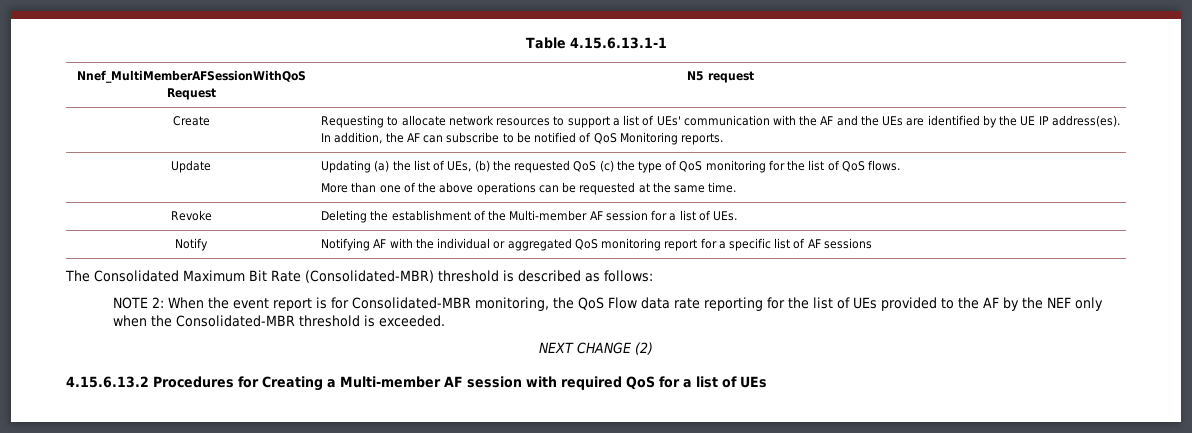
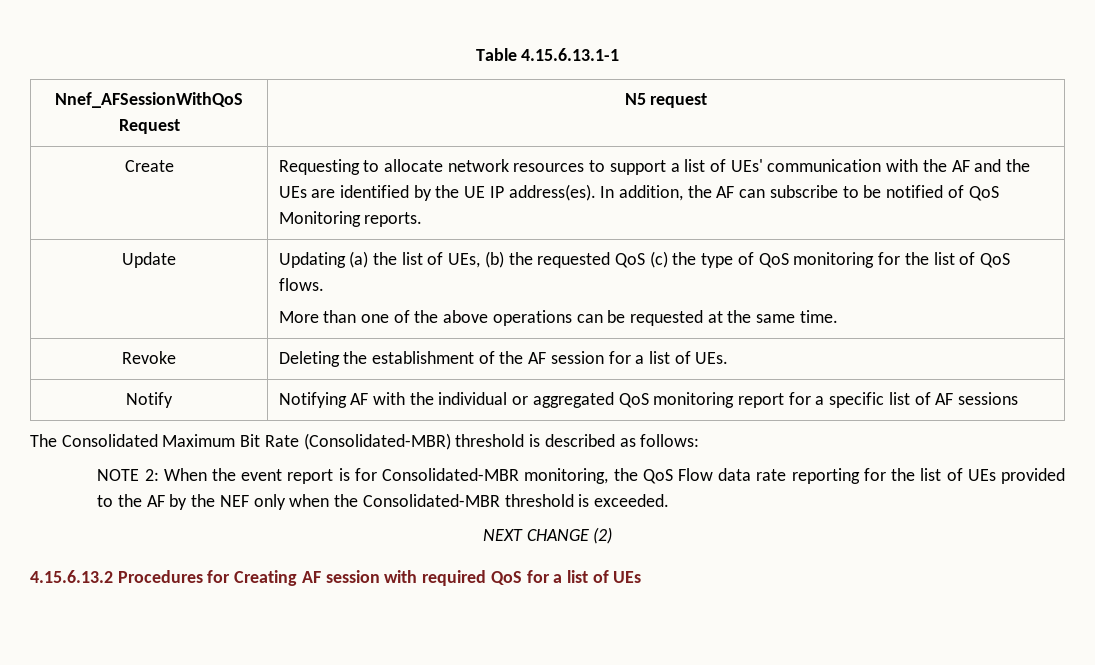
- Nnef_MultiMemberAFSessionWithQoS Request | N5 request
+ Nnef_AFSessionWithQoS Request | N5 request
- Revoke | Deleting the establishment of the Multi-member AF session for a list of UEs.
+ Revoke | Deleting the establishment of the AF session for a list of UEs.
- 4.15.6.13.2 Procedures for Creating a Multi-member AF session with required QoS for a list of UEs
+ 4.15.6.13.2 Procedures for Creating AF session with required QoS for a list of UEs

